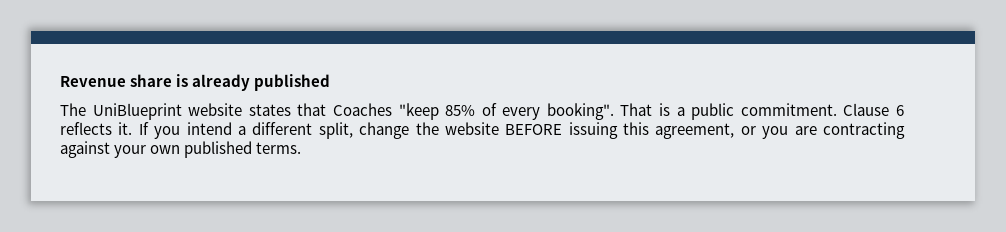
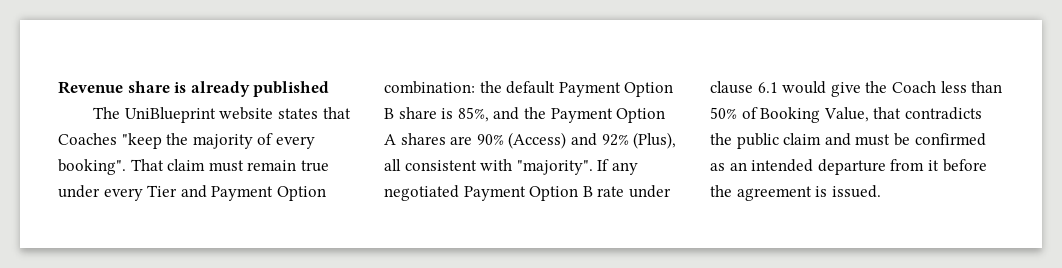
- The UniBlueprint website states that Coaches "keep 85% of every booking".
+ The UniBlueprint website states that Coaches "keep the majority of every booking".
- That is a public commitment. Clause 6 reflects it. If you intend a different split, change the website BEFORE issuing this agreement, or you are contracting against your own published terms.
+ That claim must remain true under every Tier and Payment Option combination: the default Payment Option B share is 85%, and the Payment Option A shares are 90% (Access) and 92% (Plus), all consistent with "majority". If any negotiated Payment Option B rate under clause 6.1 would give the Coach less than 50% of Booking Value, that contradicts the public claim and must be confirmed as an intended departure from it before the agreement is issued.

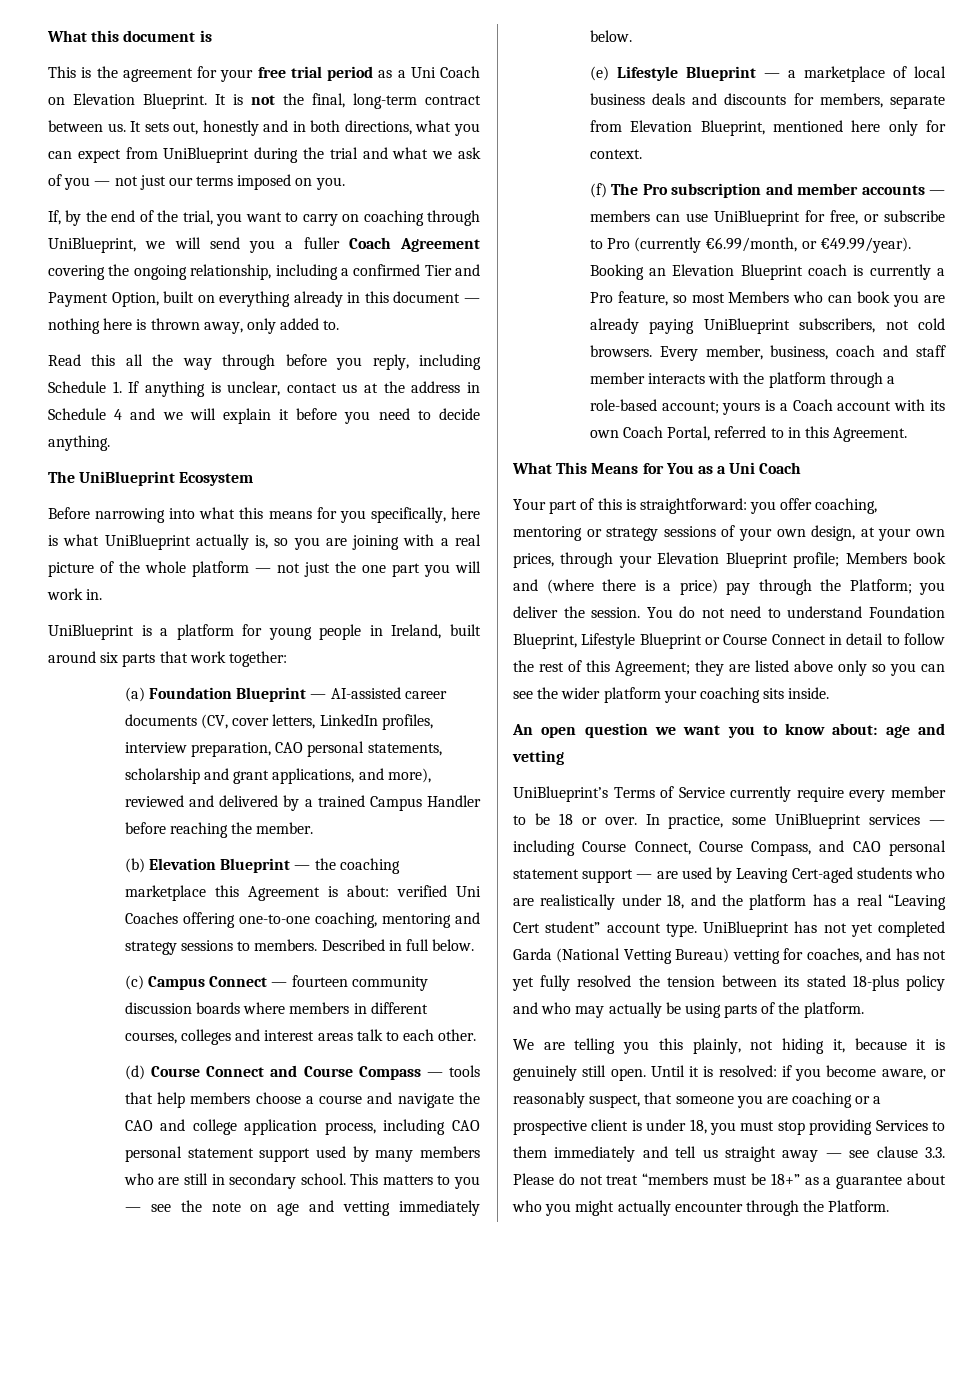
- Revenue share is already published
- The UniBlueprint website states that Coaches "keep the majority of every booking". That claim must remain true under every Tier and Payment Option combination: the default Payment Option B share is 85%, and the Payment Option A shares are 90% (Access) and 92% (Plus), all consistent with "majority". If any negotiated Payment Option B rate under clause 6.1 would give the Coach less than 50% of Booking Value, that contradicts the public claim and must be confirmed as an intended departure from it before the agreement is issued.
+ What this document is
+ This is the agreement for your free trial period as a Uni Coach on Elevation Blueprint. It is not the final, long-term contract between us. It sets out, honestly and in both directions, what you can expect from UniBlueprint during the trial and what we ask of you — not just our terms imposed on you.
+ If, by the end of the trial, you want to carry on coaching through UniBlueprint, we will send you a fuller Coach Agreement covering the ongoing relationship, including a confirmed Tier and Payment Option, built on everything already in this document — nothing here is thrown away, only added to.
+ Read this all the way through before you reply, including Schedule 1. If anything is unclear, contact us at the address in Schedule 4 and we will explain it before you need to decide anything.
+ The UniBlueprint Ecosystem
+ Before narrowing into what this means for you specifically, here is what UniBlueprint actually is, so you are joining with a real picture of the whole platform — not just the one part you will work in.
+ UniBlueprint is a platform for young people in Ireland, built around six parts that work together:
+ (a) Foundation Blueprint — AI-assisted career documents (CV, cover letters, LinkedIn profiles, interview preparation, CAO personal statements, scholarship and grant applications, and more), reviewed and delivered by a trained Campus Handler before reaching the member.
+ (b) Elevation Blueprint — the coaching marketplace this Agreement is about: verified Uni Coaches offering one-to-one coaching, mentoring and strategy sessions to members. Described in full below.
+ (c) Campus Connect — fourteen community discussion boards where members in different courses, colleges and interest areas talk to each other.
+ (d) Course Connect and Course Compass — tools that help members choose a course and navigate the CAO and college application process, including CAO personal statement support used by many members who are still in secondary school. This matters to you — see the note on age and vetting immediately below.
+ (e) Lifestyle Blueprint — a marketplace of local business deals and discounts for members, separate from Elevation Blueprint, mentioned here only for context.
+ (f) The Pro subscription and member accounts — members can use UniBlueprint for free, or subscribe to Pro (currently €6.99/month, or €49.99/year). Booking an Elevation Blueprint coach is currently a Pro feature, so most Members who can book you are already paying UniBlueprint subscribers, not cold browsers. Every member, business, coach and staff member interacts with the platform through a role-based account; yours is a Coach account with its own Coach Portal, referred to in this Agreement.
+ What This Means for You as a Uni Coach
+ Your part of this is straightforward: you offer coaching, mentoring or strategy sessions of your own design, at your own prices, through your Elevation Blueprint profile; Members book and (where there is a price) pay through the Platform; you deliver the session. You do not need to understand Foundation Blueprint, Lifestyle Blueprint or Course Connect in detail to follow the rest of this Agreement; they are listed above only so you can see the wider platform your coaching sits inside.
+ An open question we want you to know about: age and vetting
+ UniBlueprint’s Terms of Service currently require every member to be 18 or over. In practice, some UniBlueprint services — including Course Connect, Course Compass, and CAO personal statement support — are used by Leaving Cert-aged students who are realistically under 18, and the platform has a real “Leaving Cert student” account type. UniBlueprint has not yet completed Garda (National Vetting Bureau) vetting for coaches, and has not yet fully resolved the tension between its stated 18-plus policy and who may actually be using parts of the platform.
+ We are telling you this plainly, not hiding it, because it is genuinely still open. Until it is resolved: if you become aware, or reasonably suspect, that someone you are coaching or a prospective client is under 18, you must stop providing Services to them immediately and tell us straight away — see clause 3.3. Please do not treat “members must be 18+” as a guarantee about who you might actually encounter through the Platform.

